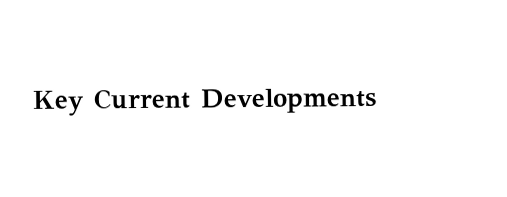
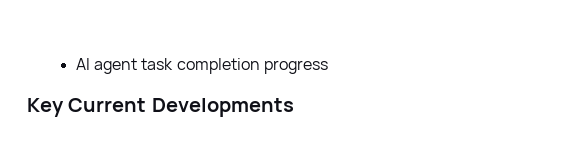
+ AI agent task completion progress

